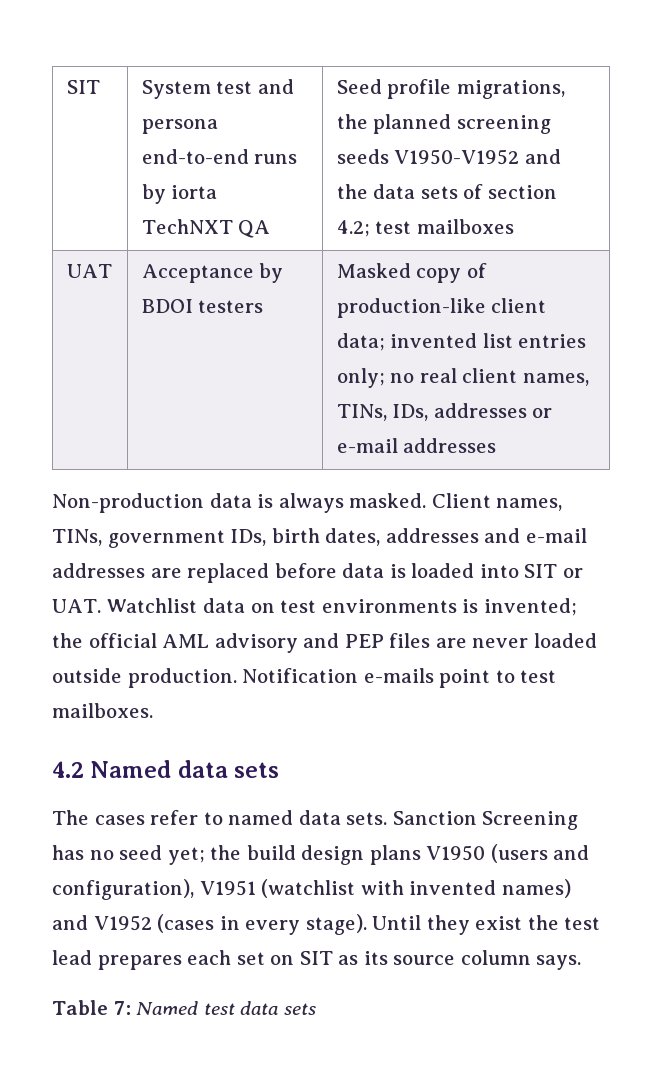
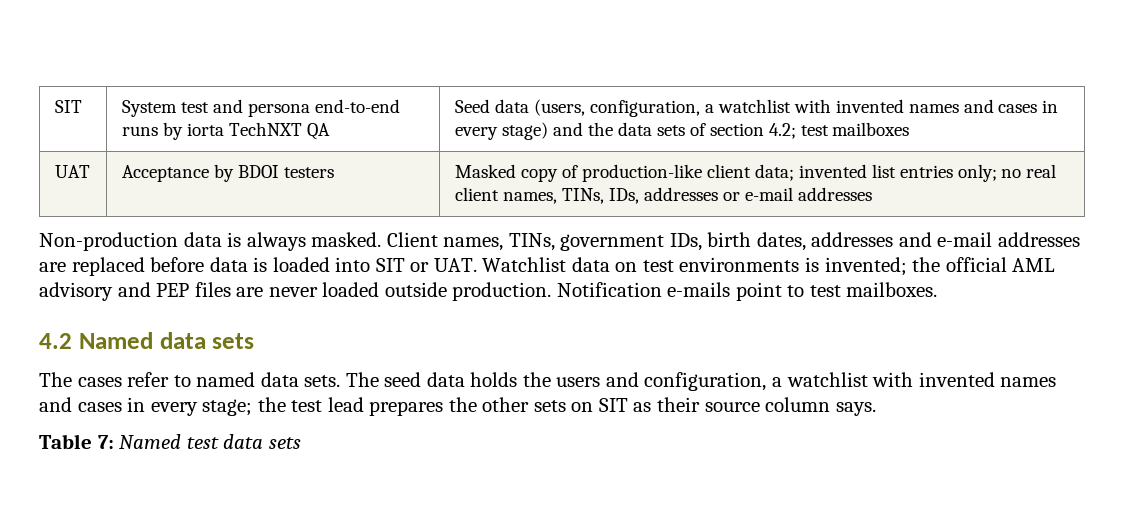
- SIT | System test and persona end-to-end runs by iorta TechNXT QA | Seed profile migrations, the planned screening seeds V1950-V1952 and the data sets of section 4.2; test mailboxes
+ SIT | System test and persona end-to-end runs by iorta TechNXT QA | Seed data (users, configuration, a watchlist with invented names and cases in every stage) and the data sets of section 4.2; test mailboxes
- Sanction Screening has no seed yet; the build design plans V1950 (users and configuration), V1951 (watchlist with invented names) and V1952 (cases in every stage). Until they exist the test lead prepares each set on SIT as its source column says.
+ The seed data holds the users and configuration, a watchlist with invented names and cases in every stage; the test lead prepares the other sets on SIT as their source column says.

